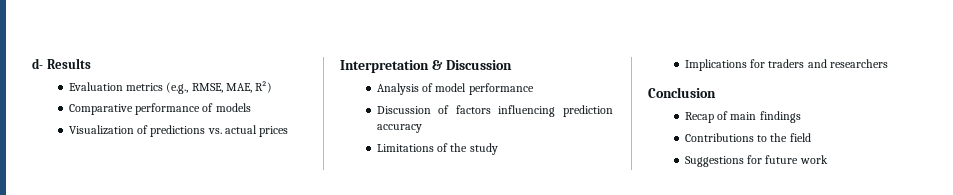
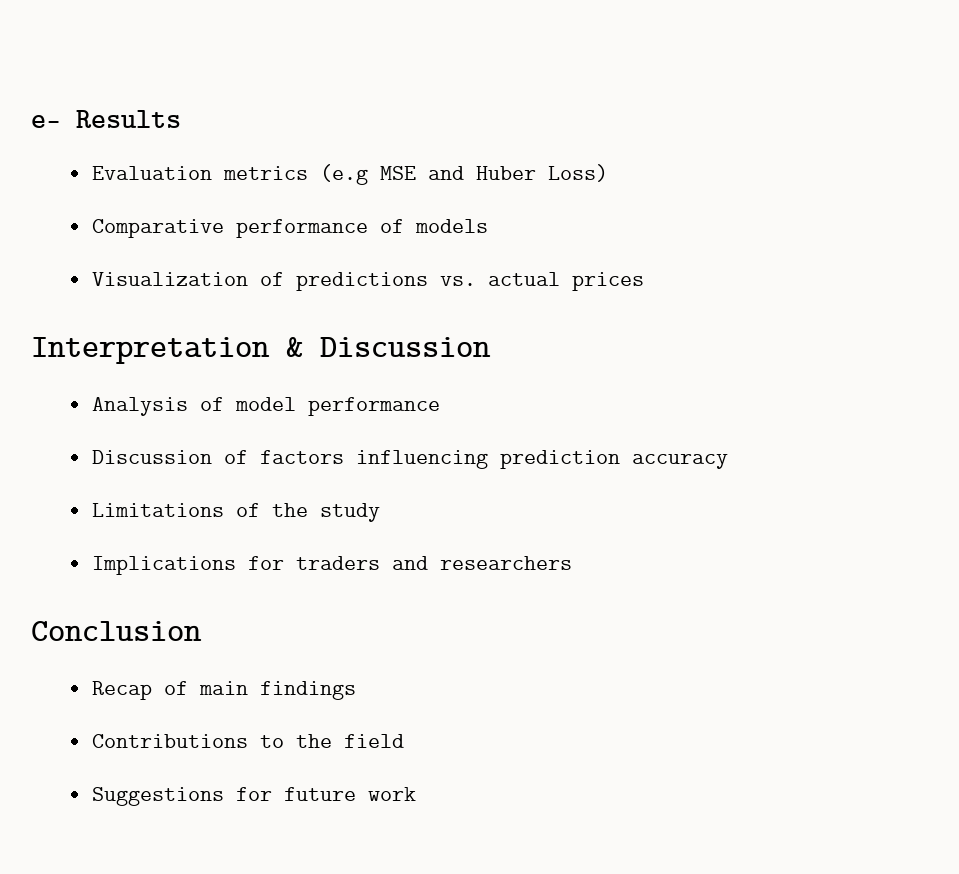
- d- Results
+ e- Results
- Evaluation metrics (e.g., RMSE, MAE, R²)
+ Evaluation metrics (e.g MSE and Huber Loss)

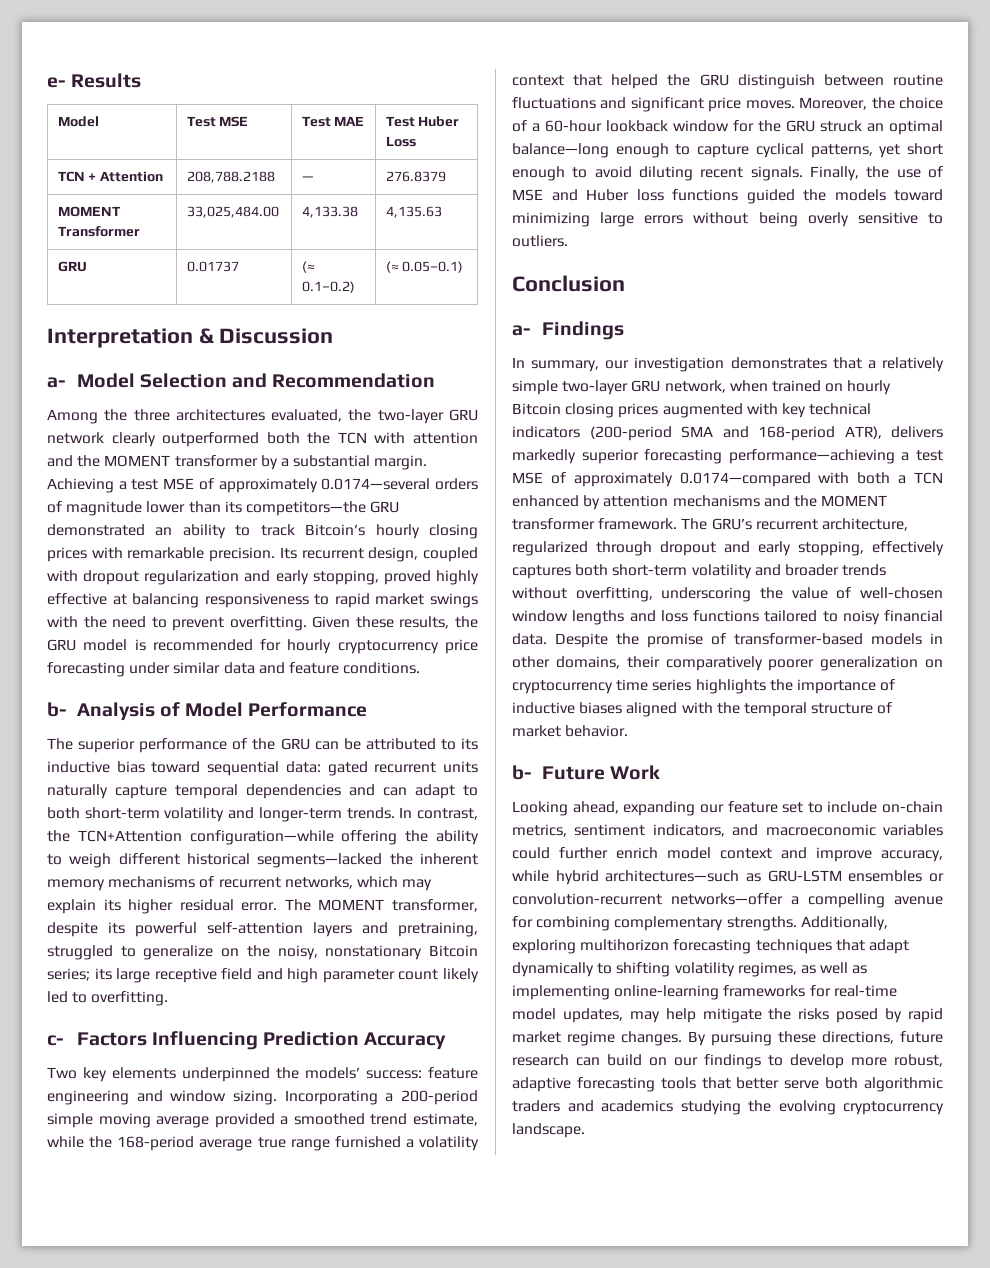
- Evaluation metrics (e.g MSE and Huber Loss)
- Comparative performance of models
- Visualization of predictions vs. actual prices
+ Model | Test MSE | Test MAE | Test Huber Loss
+ TCN + Attention | 208,788.2188 | — | 276.8379
+ MOMENT Transformer | 33,025,484.00 | 4,133.38 | 4,135.63
+ GRU | 0.01737 | (≈ 0.1–0.2) | (≈ 0.05–0.1)
  Interpretation & Discussion
- Analysis of model performance
- Discussion of factors influencing prediction accuracy
- Limitations of the study
- Implications for traders and researchers
+ a- Model Selection and Recommendation
+ Among the three architectures evaluated, the two-layer GRU network clearly outperformed both the TCN with attention and the MOMENT transformer by a substantial margin. Achieving a test MSE of approximately 0.0174—several orders of magnitude lower than its competitors—the GRU demonstrated an ability to track Bitcoin’s hourly closing prices with remarkable precision. Its recurrent design, coupled with dropout regularization and early stopping, proved highly effective at balancing responsiveness to rapid market swings with the need to prevent overfitting. Given these results, the GRU model is recommended for hourly cryptocurrency price forecasting under similar data and feature conditions.
+ b- Analysis of Model Performance
+ The superior performance of the GRU can be attributed to its inductive bias toward sequential data: gated recurrent units naturally capture temporal dependencies and can adapt to both short-term volatility and longer-term trends. In contrast, the TCN+Attention configuration—while offering the ability to weigh different historical segments—lacked the inherent memory mechanisms of recurrent networks, which may explain its higher residual error. The MOMENT transformer, despite its powerful self-attention layers and pretraining, struggled to generalize on the noisy, nonstationary Bitcoin series; its large receptive field and high parameter count likely led to overfitting.
+ c- Factors Influencing Prediction Accuracy
+ Two key elements underpinned the models’ success: feature engineering and window sizing. Incorporating a 200-period simple moving average provided a smoothed trend estimate, while the 168-period average true range furnished a volatility context that helped the GRU distinguish between routine fluctuations and significant price moves. Moreover, the choice of a 60-hour lookback window for the GRU struck an optimal balance—long enough to capture cyclical patterns, yet short enough to avoid diluting recent signals. Finally, the use of MSE and Huber loss functions guided the models toward minimizing large errors without being overly sensitive to outliers.
  Conclusion
- Recap of main findings
- Contributions to the field
- Suggestions for future work
+ a- Findings
+ In summary, our investigation demonstrates that a relatively simple two-layer GRU network, when trained on hourly Bitcoin closing prices augmented with key technical indicators (200-period SMA and 168-period ATR), delivers markedly superior forecasting performance—achieving a test MSE of approximately 0.0174—compared with both a TCN enhanced by attention mechanisms and the MOMENT transformer framework. The GRU’s recurrent architecture, regularized through dropout and early stopping, effectively captures both short-term volatility and broader trends without overfitting, underscoring the value of well-chosen window lengths and loss functions tailored to noisy financial data. Despite the promise of transformer-based models in other domains, their comparatively poorer generalization on cryptocurrency time series highlights the importance of inductive biases aligned with the temporal structure of market behavior.
+ b- Future Work
+ Looking ahead, expanding our feature set to include on-chain metrics, sentiment indicators, and macroeconomic variables could further enrich model context and improve accuracy, while hybrid architectures—such as GRU-LSTM ensembles or convolution-recurrent networks—offer a compelling avenue for combining complementary strengths. Additionally, exploring multihorizon forecasting techniques that adapt dynamically to shifting volatility regimes, as well as implementing online-learning frameworks for real-time model updates, may help mitigate the risks posed by rapid market regime changes. By pursuing these directions, future research can build on our findings to develop more robust, adaptive forecasting tools that better serve both algorithmic traders and academics studying the evolving cryptocurrency landscape.

